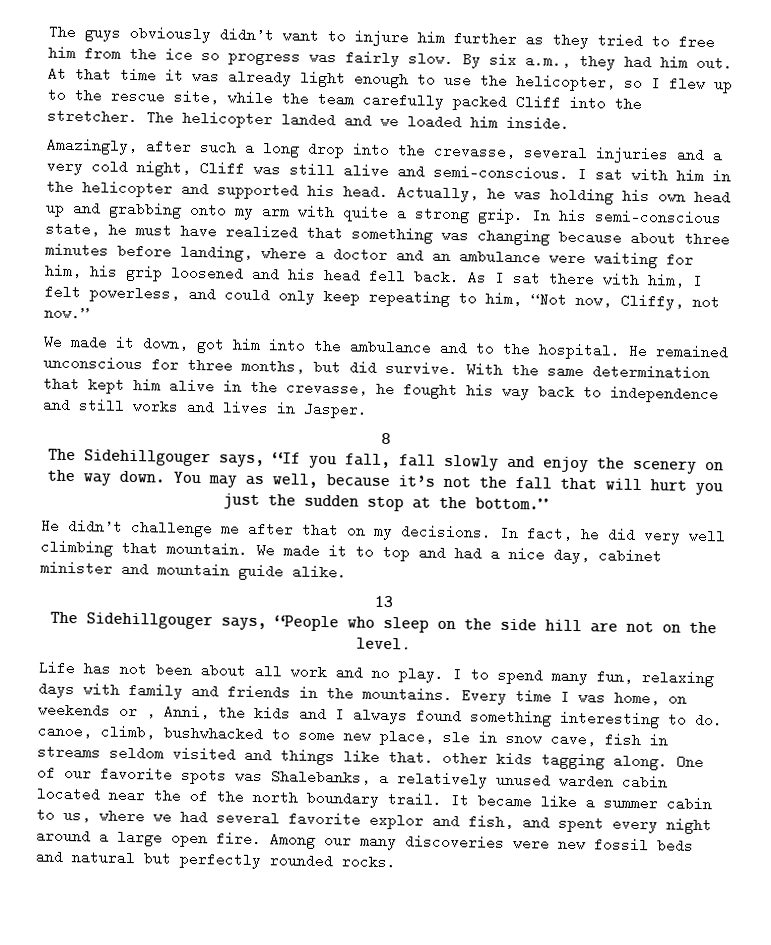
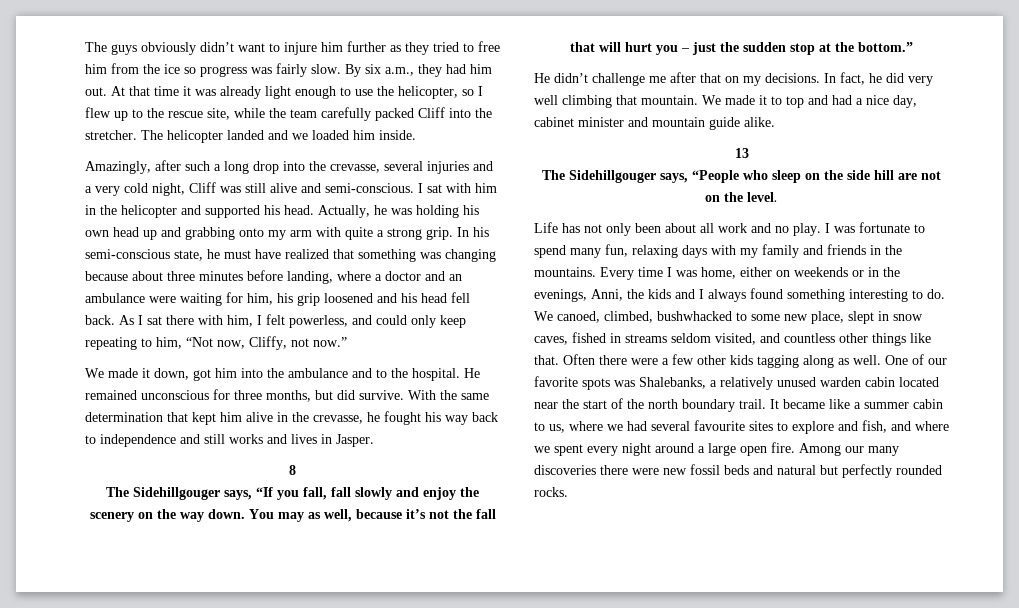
- You may as well, because it’s not the fall that will hurt you just the sudden stop at the bottom.”
+ You may as well, because it’s not the fall that will hurt you – just the sudden stop at the bottom.”
- Life has not been about all work and no play.
+ Life has not only been about all work and no play.
- I to spend many fun, relaxing days with family and friends in the mountains.
+ I was fortunate to spend many fun, relaxing days with my family and friends in the mountains.
- Every time I was home, on weekends or , Anni, the kids and I always found something interesting to do. canoe, climb, bushwhacked to some new place, sle in snow cave, fish in streams seldom visited and things like that. other kids tagging along.
+ Every time I was home, either on weekends or in the evenings, Anni, the kids and I always found something interesting to do. We canoed, climbed, bushwhacked to some new place, slept in snow caves, fished in streams seldom visited, and countless other things like that. Often there were a few other kids tagging along as well.
- One of our favorite spots was Shalebanks, a relatively unused warden cabin located near the of the north boundary trail.
+ One of our favorite spots was Shalebanks, a relatively unused warden cabin located near the start of the north boundary trail.
- It became like a summer cabin to us, where we had several favorite explor and fish, and spent every night around a large open fire.
+ It became like a summer cabin to us, where we had several favourite sites to explore and fish, and where we spent every night around a large open fire.
- Among our many discoveries were new fossil beds and natural but perfectly rounded rocks.
+ Among our many discoveries there were new fossil beds and natural but perfectly rounded rocks.

